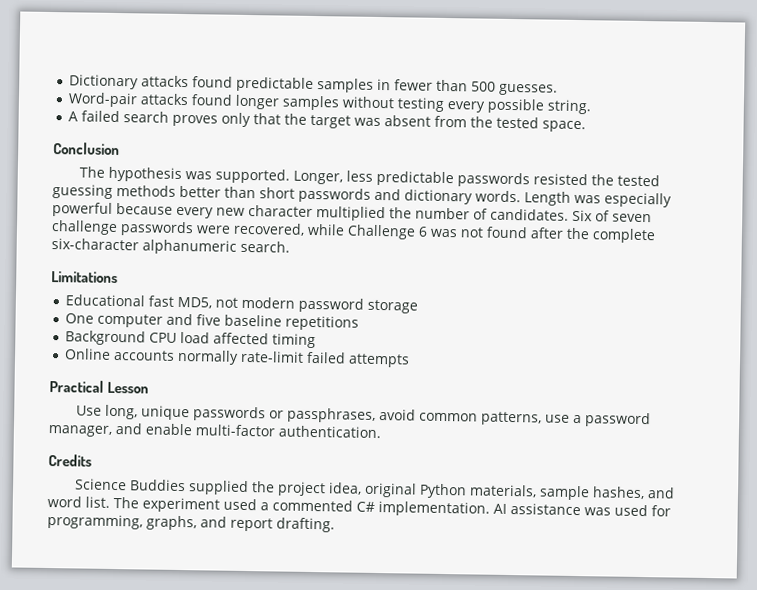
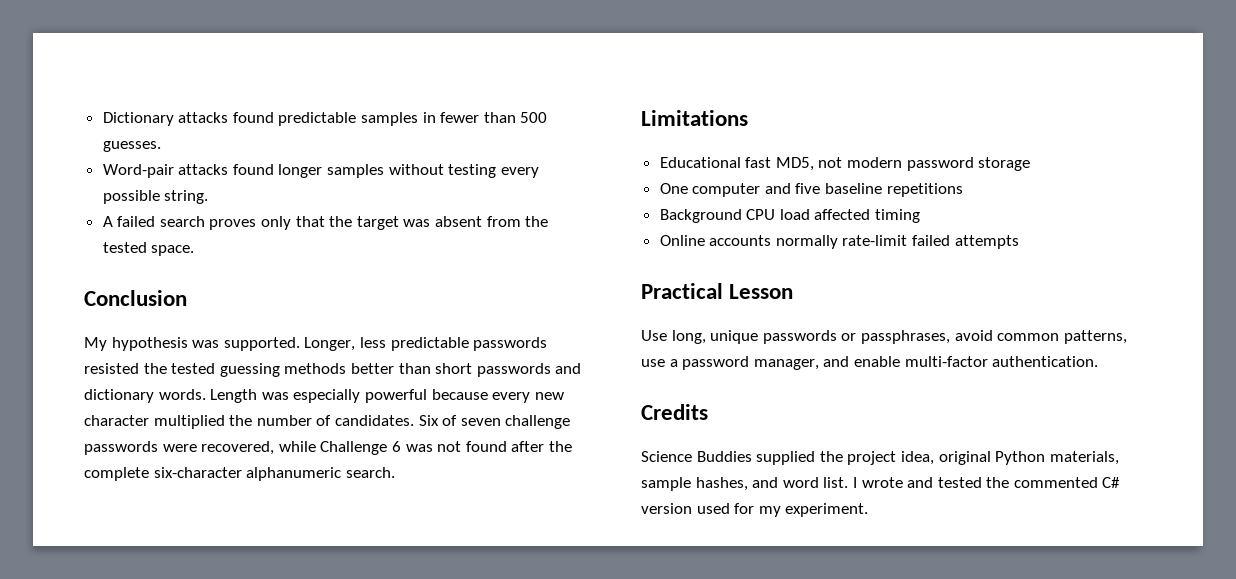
- The hypothesis was supported.
+ My hypothesis was supported.
- The experiment used a commented C# implementation. AI assistance was used for programming, graphs, and report drafting.
+ I wrote and tested the commented C# version used for my experiment.

